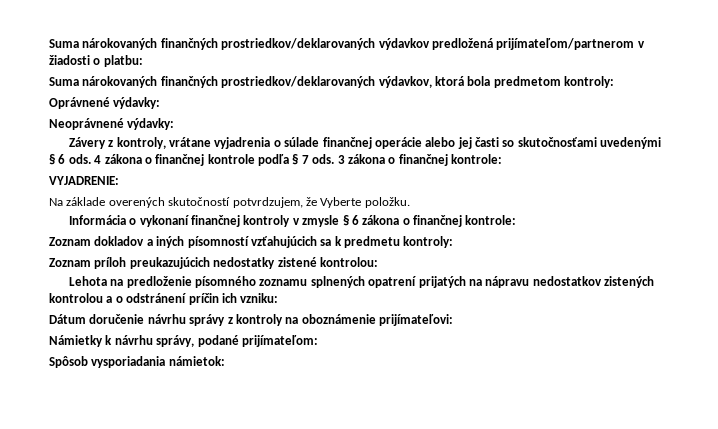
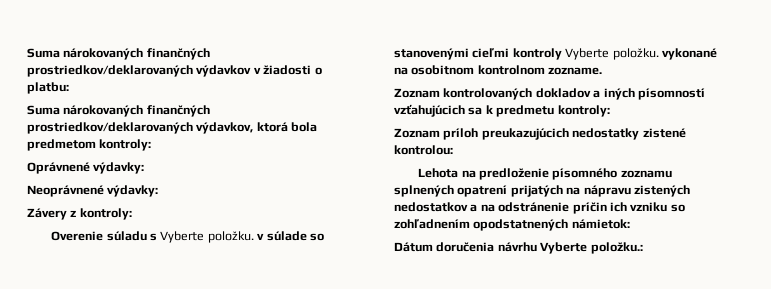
- Suma nárokovaných finančných prostriedkov/deklarovaných výdavkov predložená prijímateľom/partnerom v žiadosti o platbu:
+ Suma nárokovaných finančných prostriedkov/deklarovaných výdavkov v žiadosti o platbu:
- Závery z kontroly, vrátane vyjadrenia o súlade finančnej operácie alebo jej časti so skutočnosťami uvedenými § 6 ods. 4 zákona o finančnej kontrole podľa § 7 ods. 3 zákona o finančnej kontrole:
- VYJADRENIE:
- Na základe overených skutočností potvrdzujem, že Vyberte položku.
- Informácia o vykonaní finančnej kontroly v zmysle § 6 zákona o finančnej kontrole:
- Zoznam dokladov a iných písomností vzťahujúcich sa k predmetu kontroly:
+ Závery z kontroly:
+ Overenie súladu s Vyberte položku. v súlade so stanovenými cieľmi kontroly Vyberte položku. vykonané na osobitnom kontrolnom zozname.
+ Zoznam kontrolovaných dokladov a iných písomností vzťahujúcich sa k predmetu kontroly:
- Lehota na predloženie písomného zoznamu splnených opatrení prijatých na nápravu nedostatkov zistených kontrolou a o odstránení príčin ich vzniku:
- Dátum doručenie návrhu správy z kontroly na oboznámenie prijímateľovi:
- Námietky k návrhu správy, podané prijímateľom:
- Spôsob vysporiadania námietok:
+ Lehota na predloženie písomného zoznamu splnených opatrení prijatých na nápravu zistených nedostatkov a na odstránenie príčin ich vzniku so zohľadnením opodstatnených námietok:
+ Dátum doručenia návrhu Vyberte položku.:

